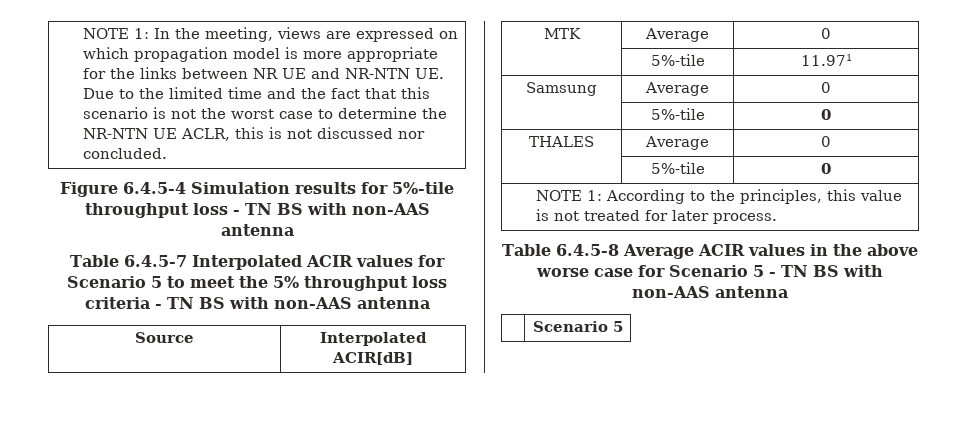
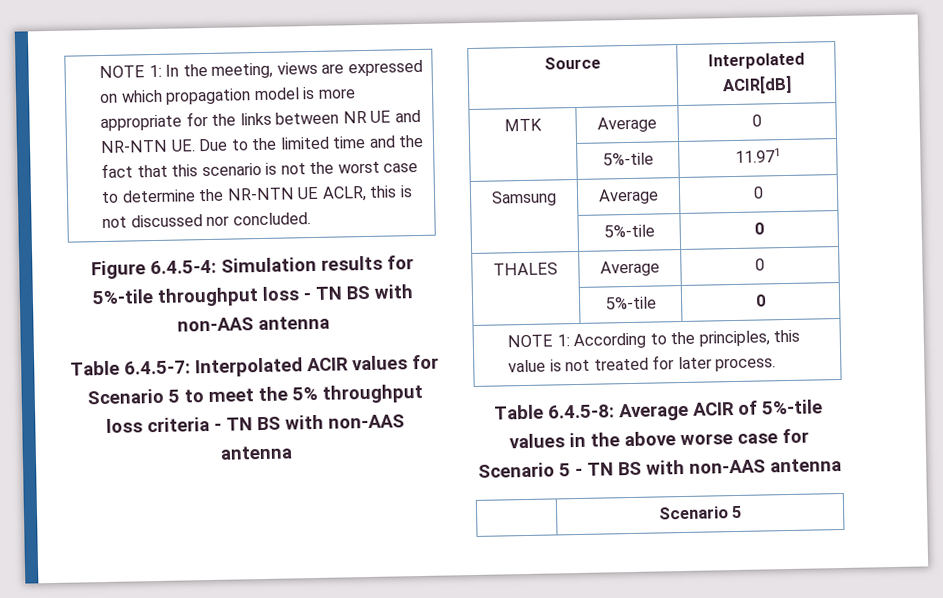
- Figure 6.4.5-4 Simulation results for 5%-tile throughput loss - TN BS with non-AAS antenna
+ Figure 6.4.5-4: Simulation results for 5%-tile throughput loss - TN BS with non-AAS antenna
- Table 6.4.5-7 Interpolated ACIR values for Scenario 5 to meet the 5% throughput loss criteria - TN BS with non-AAS antenna
+ Table 6.4.5-7: Interpolated ACIR values for Scenario 5 to meet the 5% throughput loss criteria - TN BS with non-AAS antenna
- Table 6.4.5-8 Average ACIR values in the above worse case for Scenario 5 - TN BS with non-AAS antenna
+ Table 6.4.5-8: Average ACIR of 5%-tile values in the above worse case for Scenario 5 - TN BS with non-AAS antenna

